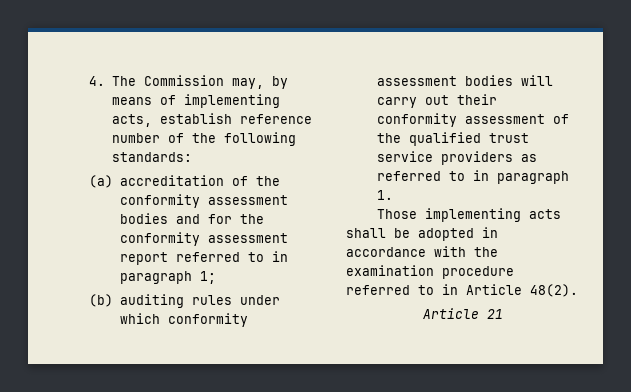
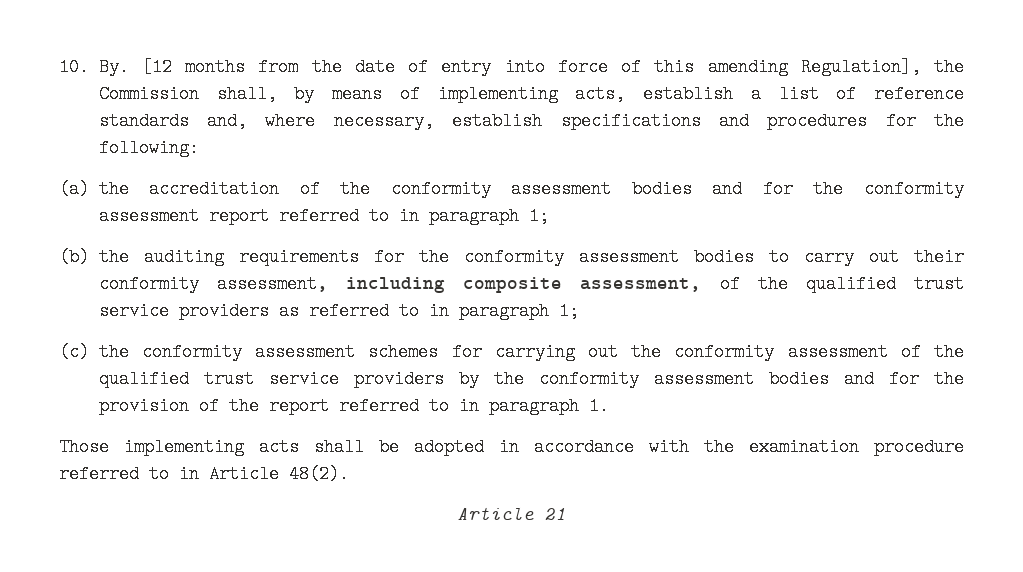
- 4. The Commission may, by means of implementing acts, establish reference number of the following standards:
+ 10. By. [12 months from the date of entry into force of this amending Regulation], the Commission shall, by means of implementing acts, establish a list of reference standards and, where necessary, establish specifications and procedures for the following:
- (a) accreditation of the conformity assessment bodies and for the conformity assessment report referred to in paragraph 1;
+ (a) the accreditation of the conformity assessment bodies and for the conformity assessment report referred to in paragraph 1;
- (b) auditing rules under which conformity assessment bodies will carry out their conformity assessment of the qualified trust service providers as referred to in paragraph 1.
+ (b) the auditing requirements for the conformity assessment bodies to carry out their conformity assessment, including composite assessment, of the qualified trust service providers as referred to in paragraph 1;
+ (c) the conformity assessment schemes for carrying out the conformity assessment of the qualified trust service providers by the conformity assessment bodies and for the provision of the report referred to in paragraph 1.

